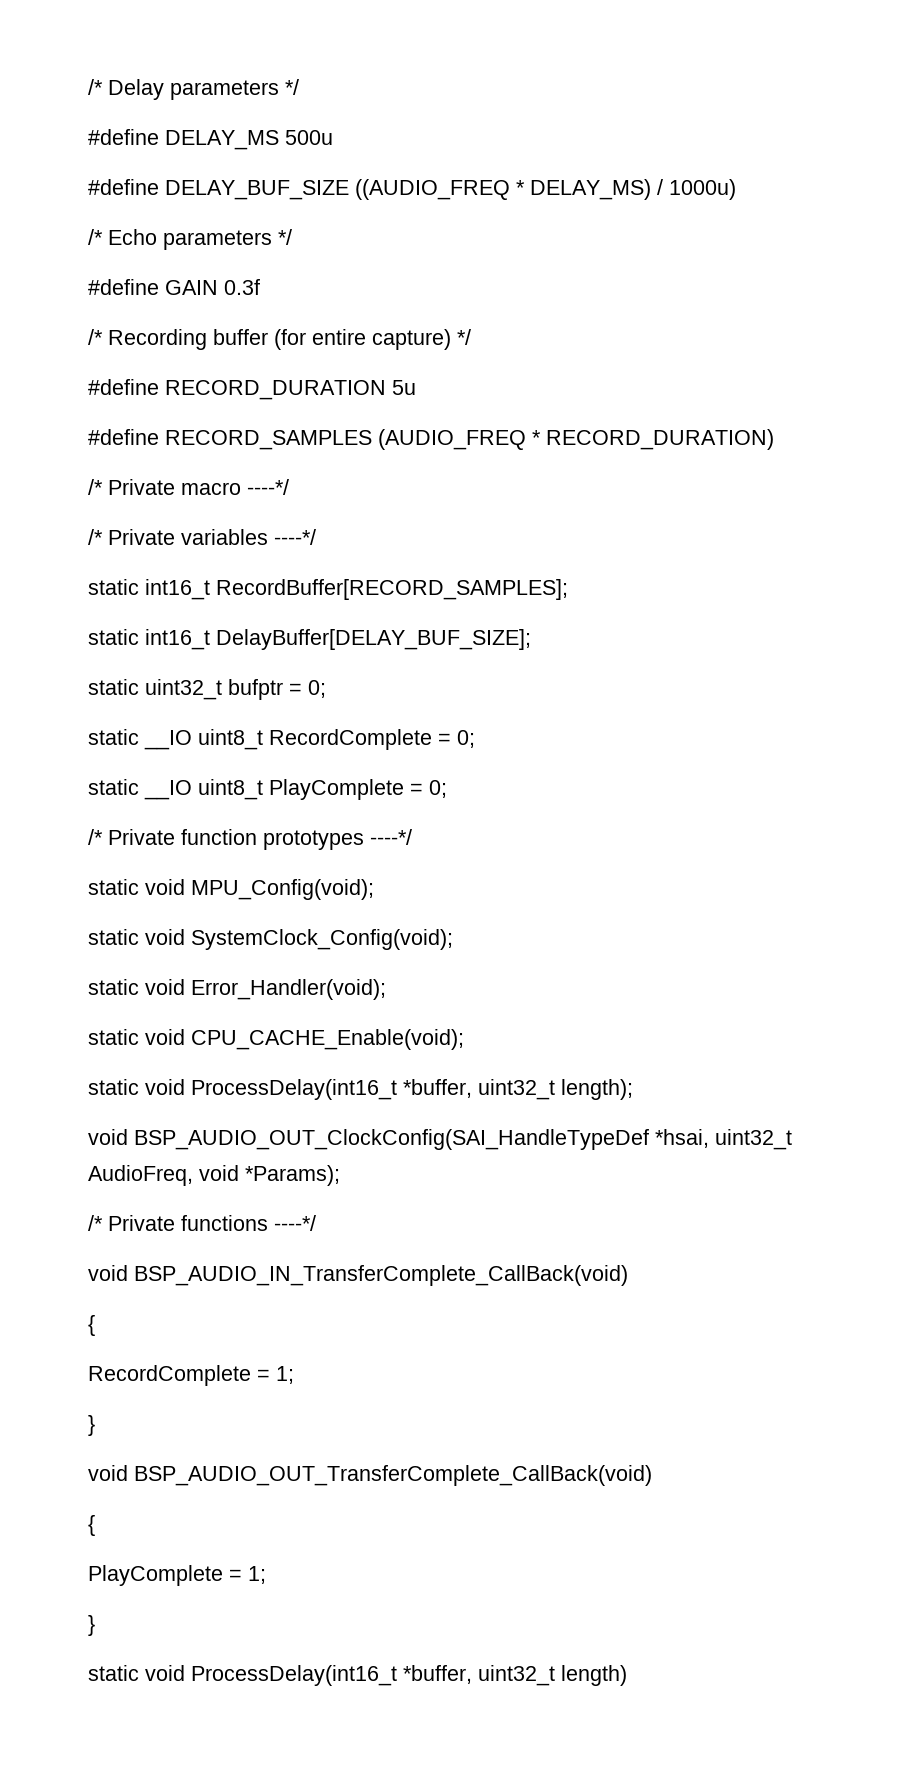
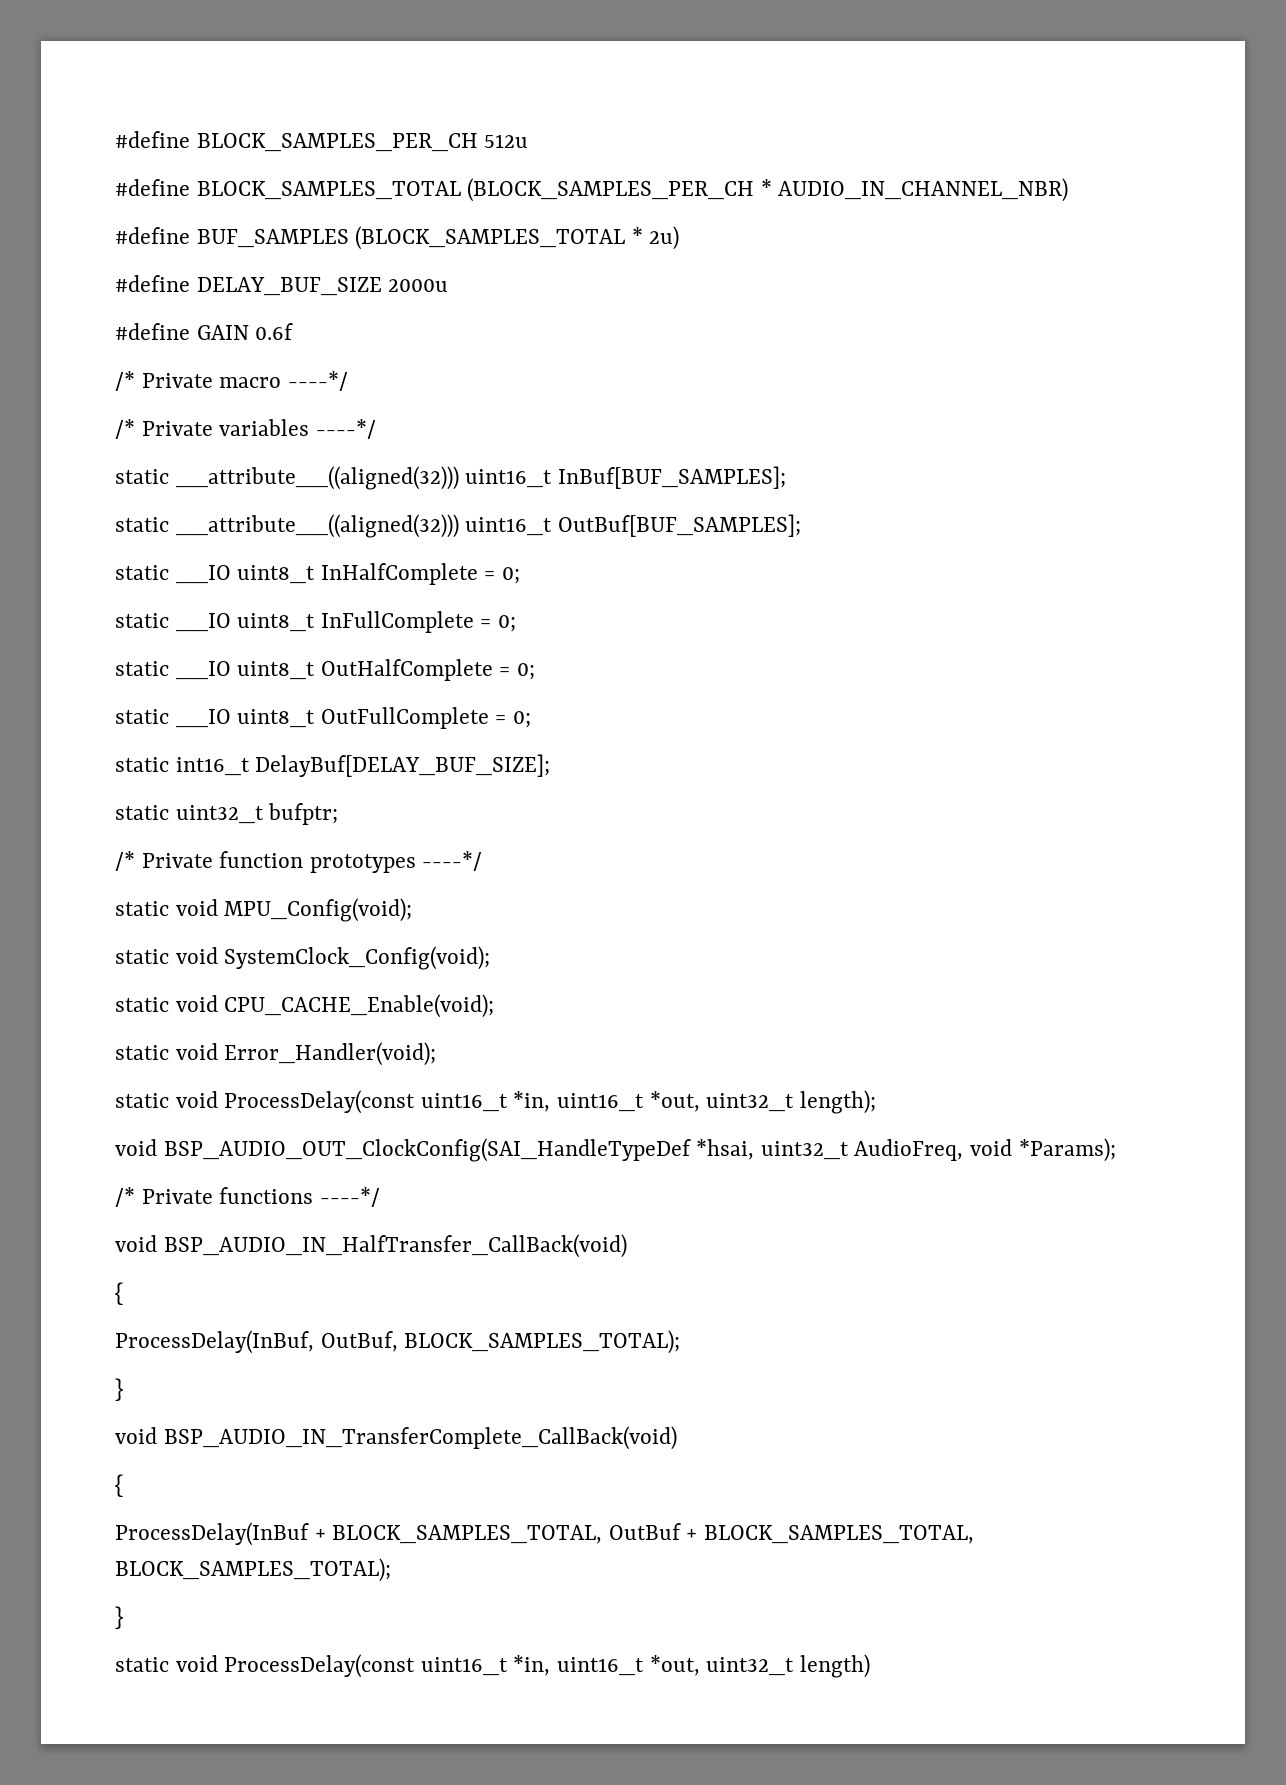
- /* Delay parameters */
- #define DELAY_MS 500u
- #define DELAY_BUF_SIZE ((AUDIO_FREQ * DELAY_MS) / 1000u)
- /* Echo parameters */
- #define GAIN 0.3f
- /* Recording buffer (for entire capture) */
- #define RECORD_DURATION 5u
- #define RECORD_SAMPLES (AUDIO_FREQ * RECORD_DURATION)
+ #define BLOCK_SAMPLES_PER_CH 512u
+ #define BLOCK_SAMPLES_TOTAL (BLOCK_SAMPLES_PER_CH * AUDIO_IN_CHANNEL_NBR)
+ #define BUF_SAMPLES (BLOCK_SAMPLES_TOTAL * 2u)
+ #define DELAY_BUF_SIZE 2000u
+ #define GAIN 0.6f
- static int16_t RecordBuffer[RECORD_SAMPLES];
- static int16_t DelayBuffer[DELAY_BUF_SIZE];
- static uint32_t bufptr = 0;
- static __IO uint8_t RecordComplete = 0;
- static __IO uint8_t PlayComplete = 0;
+ static __attribute__((aligned(32))) uint16_t InBuf[BUF_SAMPLES];
+ static __attribute__((aligned(32))) uint16_t OutBuf[BUF_SAMPLES];
+ static __IO uint8_t InHalfComplete = 0;
+ static __IO uint8_t InFullComplete = 0;
+ static __IO uint8_t OutHalfComplete = 0;
+ static __IO uint8_t OutFullComplete = 0;
+ static int16_t DelayBuf[DELAY_BUF_SIZE];
+ static uint32_t bufptr;
+ static void CPU_CACHE_Enable(void);
- static void CPU_CACHE_Enable(void);
- static void ProcessDelay(int16_t *buffer, uint32_t length);
+ static void ProcessDelay(const uint16_t *in, uint16_t *out, uint32_t length);
+ void BSP_AUDIO_IN_HalfTransfer_CallBack(void)
+ {
+ ProcessDelay(InBuf, OutBuf, BLOCK_SAMPLES_TOTAL);
+ }
  void BSP_AUDIO_IN_TransferComplete_CallBack(void)
  {
- RecordComplete = 1;
+ ProcessDelay(InBuf + BLOCK_SAMPLES_TOTAL, OutBuf + BLOCK_SAMPLES_TOTAL, BLOCK_SAMPLES_TOTAL);
  }
- void BSP_AUDIO_OUT_TransferComplete_CallBack(void)
- {
- PlayComplete = 1;
- }
- static void ProcessDelay(int16_t *buffer, uint32_t length)
+ static void ProcessDelay(const uint16_t *in, uint16_t *out, uint32_t length)

